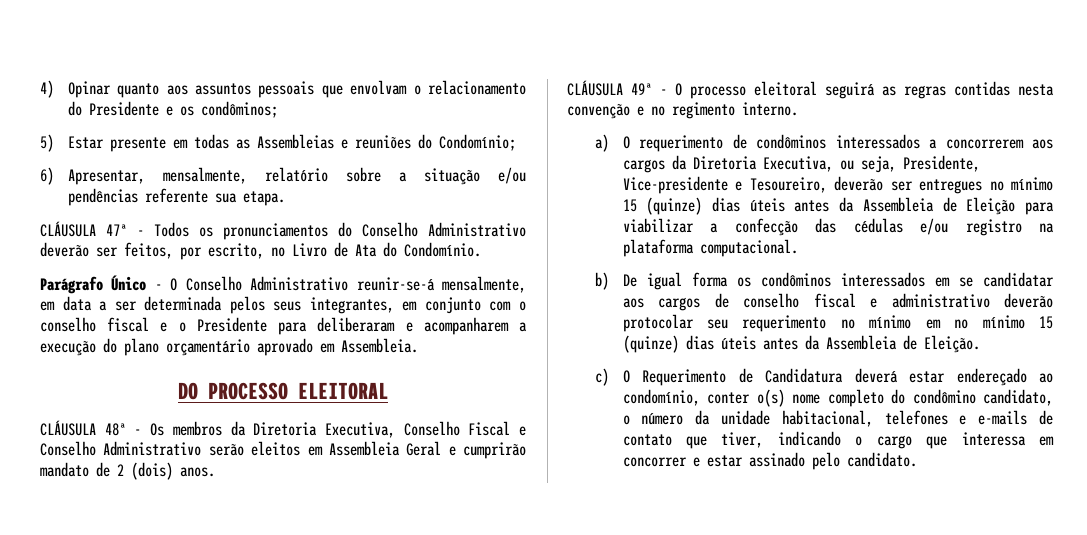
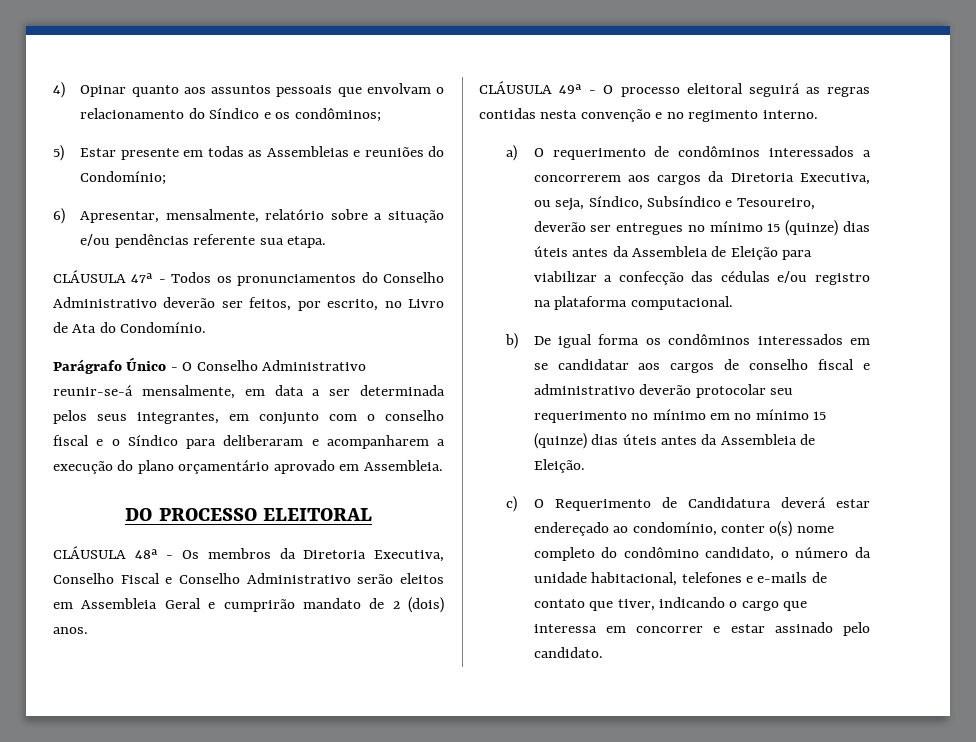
- 4) Opinar quanto aos assuntos pessoais que envolvam o relacionamento do Presidente e os condôminos;
+ 4) Opinar quanto aos assuntos pessoais que envolvam o relacionamento do Síndico e os condôminos;
- Parágrafo Único - O Conselho Administrativo reunir-se-á mensalmente, em data a ser determinada pelos seus integrantes, em conjunto com o conselho fiscal e o Presidente para deliberaram e acompanharem a execução do plano orçamentário aprovado em Assembleia.
+ Parágrafo Único - O Conselho Administrativo reunir-se-á mensalmente, em data a ser determinada pelos seus integrantes, em conjunto com o conselho fiscal e o Síndico para deliberaram e acompanharem a execução do plano orçamentário aprovado em Assembleia.
- a) O requerimento de condôminos interessados a concorrerem aos cargos da Diretoria Executiva, ou seja, Presidente, Vice-presidente e Tesoureiro, deverão ser entregues no mínimo 15 (quinze) dias úteis antes da Assembleia de Eleição para viabilizar a confecção das cédulas e/ou registro na plataforma computacional.
+ a) O requerimento de condôminos interessados a concorrerem aos cargos da Diretoria Executiva, ou seja, Síndico, Subsíndico e Tesoureiro, deverão ser entregues no mínimo 15 (quinze) dias úteis antes da Assembleia de Eleição para viabilizar a confecção das cédulas e/ou registro na plataforma computacional.

